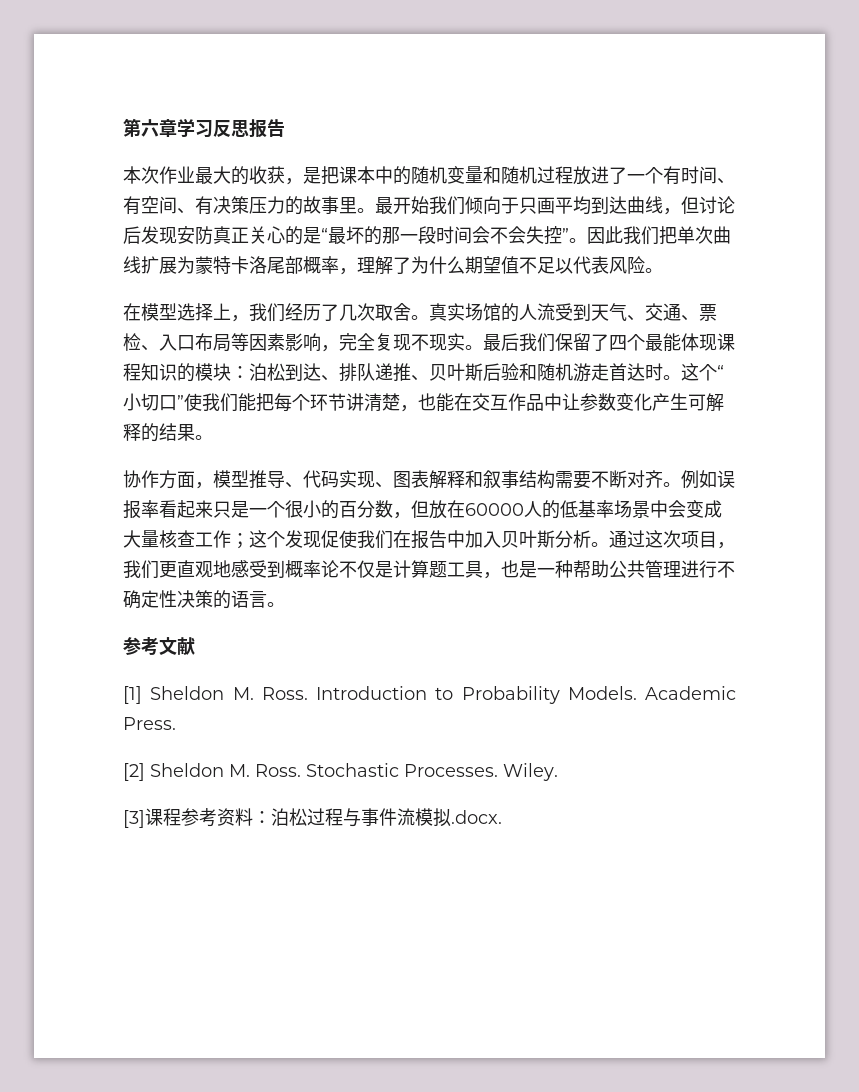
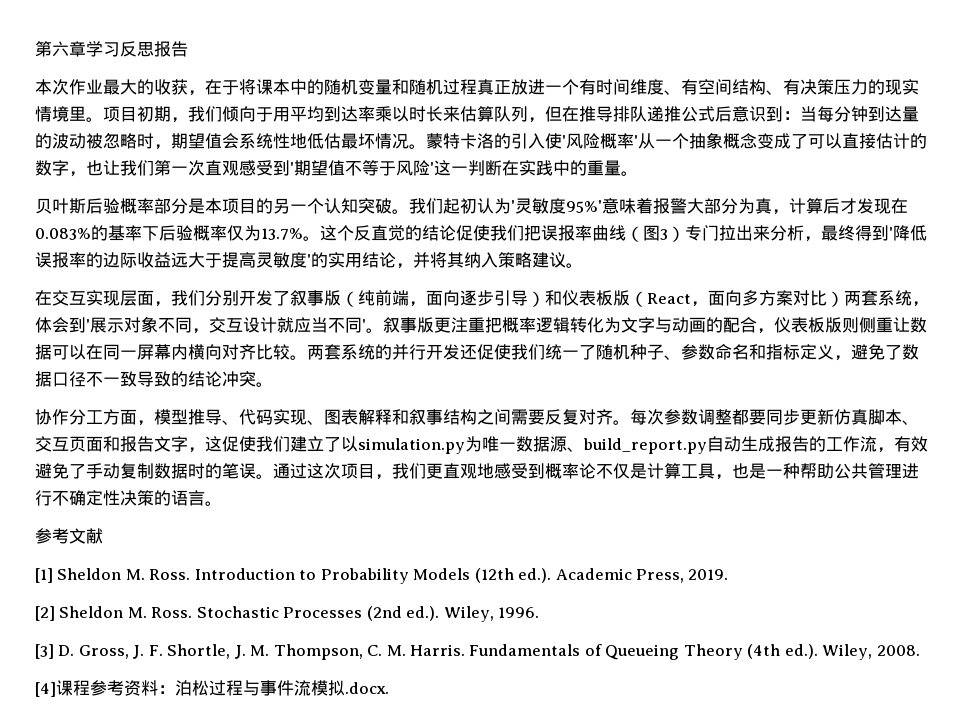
- 本次作业最大的收获，是把课本中的随机变量和随机过程放进了一个有时间、有空间、有决策压力的故事里。最开始我们倾向于只画平均到达曲线，但讨论后发现安防真正关心的是“最坏的那一段时间会不会失控”。因此我们把单次曲线扩展为蒙特卡洛尾部概率，理解了为什么期望值不足以代表风险。
- 在模型选择上，我们经历了几次取舍。真实场馆的人流受到天气、交通、票检、入口布局等因素影响，完全复现不现实。最后我们保留了四个最能体现课程知识的模块：泊松到达、排队递推、贝叶斯后验和随机游走首达时。这个“小切口”使我们能把每个环节讲清楚，也能在交互作品中让参数变化产生可解释的结果。
+ 本次作业最大的收获，在于将课本中的随机变量和随机过程真正放进一个有时间维度、有空间结构、有决策压力的现实情境里。项目初期，我们倾向于用平均到达率乘以时长来估算队列，但在推导排队递推公式后意识到：当每分钟到达量的波动被忽略时，期望值会系统性地低估最坏情况。蒙特卡洛的引入使'风险概率'从一个抽象概念变成了可以直接估计的数字，也让我们第一次直观感受到'期望值不等于风险'这一判断在实践中的重量。
+ 贝叶斯后验概率部分是本项目的另一个认知突破。我们起初认为'灵敏度95%'意味着报警大部分为真，计算后才发现在0.083%的基率下后验概率仅为13.7%。这个反直觉的结论促使我们把误报率曲线（图3）专门拉出来分析，最终得到'降低误报率的边际收益远大于提高灵敏度'的实用结论，并将其纳入策略建议。
+ 在交互实现层面，我们分别开发了叙事版（纯前端，面向逐步引导）和仪表板版（React，面向多方案对比）两套系统，体会到'展示对象不同，交互设计就应当不同'。叙事版更注重把概率逻辑转化为文字与动画的配合，仪表板版则侧重让数据可以在同一屏幕内横向对齐比较。两套系统的并行开发还促使我们统一了随机种子、参数命名和指标定义，避免了数据口径不一致导致的结论冲突。
- 协作方面，模型推导、代码实现、图表解释和叙事结构需要不断对齐。例如误报率看起来只是一个很小的百分数，但放在60000人的低基率场景中会变成大量核查工作；这个发现促使我们在报告中加入贝叶斯分析。
+ 协作分工方面，模型推导、代码实现、图表解释和叙事结构之间需要反复对齐。每次参数调整都要同步更新仿真脚本、交互页面和报告文字，这促使我们建立了以simulation.py为唯一数据源、build_report.py自动生成报告的工作流，有效避免了手动复制数据时的笔误。
- 通过这次项目，我们更直观地感受到概率论不仅是计算题工具，也是一种帮助公共管理进行不确定性决策的语言。
+ 通过这次项目，我们更直观地感受到概率论不仅是计算工具，也是一种帮助公共管理进行不确定性决策的语言。
- Introduction to Probability Models. Academic Press.
+ Introduction to Probability Models (12th ed.). Academic Press, 2019.
- Stochastic Processes. Wiley.
- [3]课程参考资料：泊松过程与事件流模拟.docx.
+ Stochastic Processes (2nd ed.). Wiley, 1996.
+ [3] D. Gross, J. F. Shortle, J. M. Thompson, C. M. Harris. Fundamentals of Queueing Theory (4th ed.). Wiley, 2008.
+ [4]课程参考资料：泊松过程与事件流模拟.docx.

